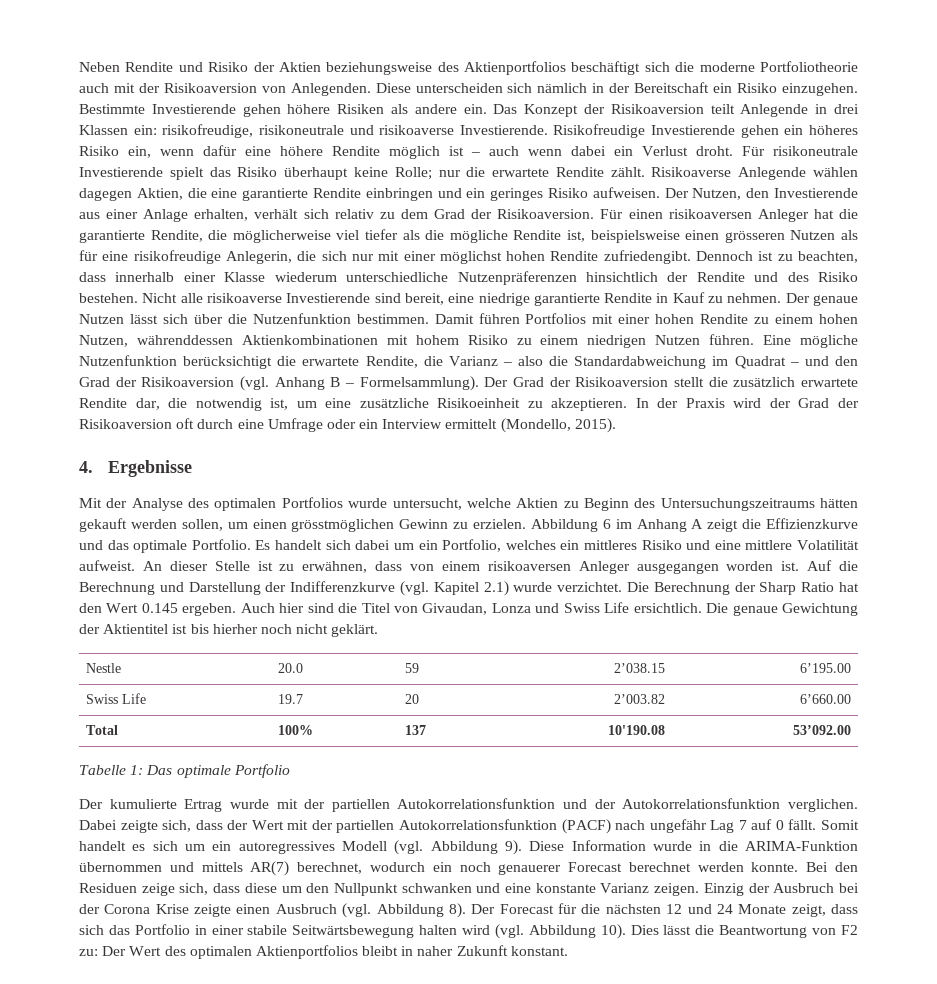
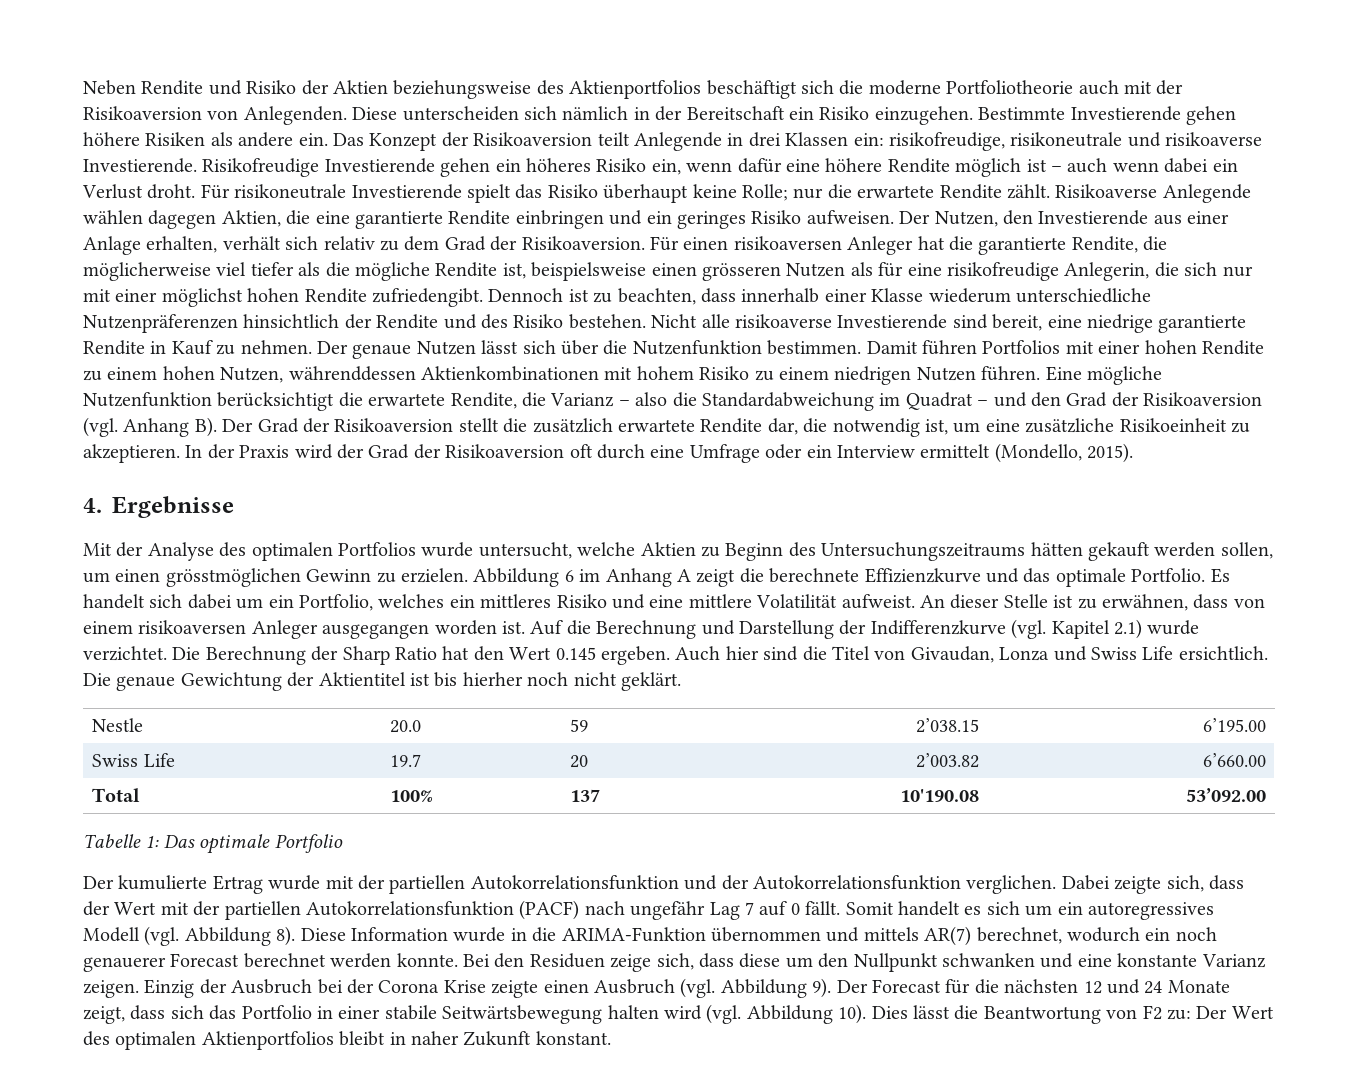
- Eine mögliche Nutzenfunktion berücksichtigt die erwartete Rendite, die Varianz – also die Standardabweichung im Quadrat – und den Grad der Risikoaversion (vgl. Anhang B – Formelsammlung). Der Grad der Risikoaversion stellt die zusätzlich erwartete Rendite dar, die notwendig ist, um eine zusätzliche Risikoeinheit zu akzeptieren.
+ Eine mögliche Nutzenfunktion berücksichtigt die erwartete Rendite, die Varianz – also die Standardabweichung im Quadrat – und den Grad der Risikoaversion (vgl. Anhang B). Der Grad der Risikoaversion stellt die zusätzlich erwartete Rendite dar, die notwendig ist, um eine zusätzliche Risikoeinheit zu akzeptieren.
- Abbildung 6 im Anhang A zeigt die Effizienzkurve und das optimale Portfolio.
+ Abbildung 6 im Anhang A zeigt die berechnete Effizienzkurve und das optimale Portfolio.
- Somit handelt es sich um ein autoregressives Modell (vgl. Abbildung 9).
+ Somit handelt es sich um ein autoregressives Modell (vgl. Abbildung 8).
- Einzig der Ausbruch bei der Corona Krise zeigte einen Ausbruch (vgl. Abbildung 8).
+ Einzig der Ausbruch bei der Corona Krise zeigte einen Ausbruch (vgl. Abbildung 9).

